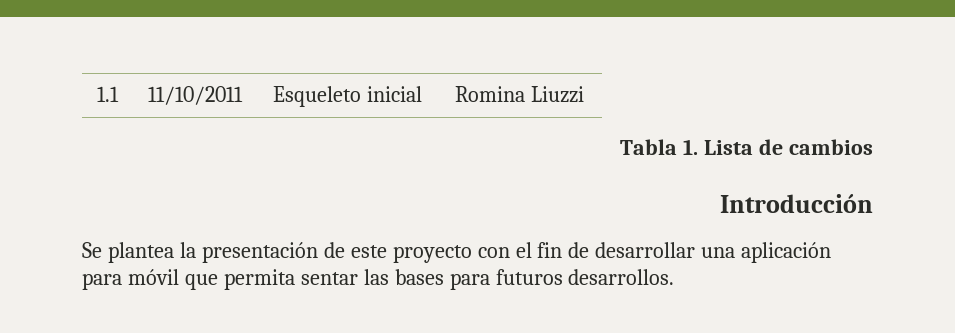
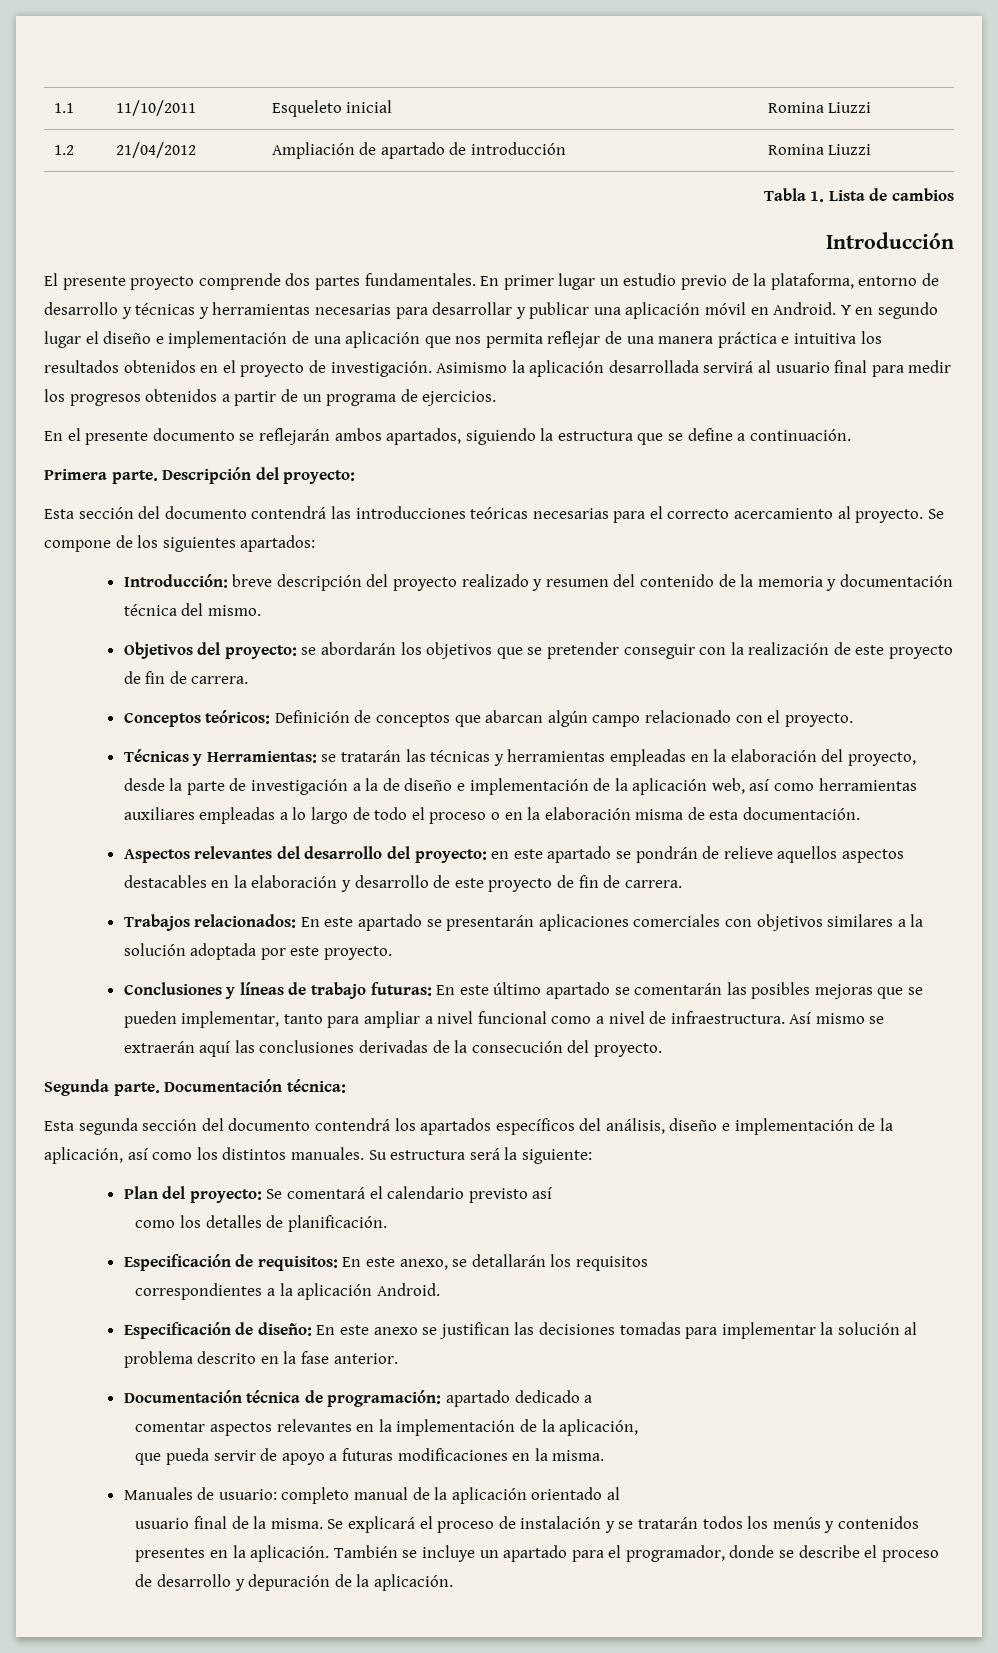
+ 1.2 | 21/04/2012 | Ampliación de apartado de introducción | Romina Liuzzi
- Se plantea la presentación de este proyecto con el fin de desarrollar una aplicación para móvil que permita sentar las bases para futuros desarrollos.
+ El presente proyecto comprende dos partes fundamentales. En primer lugar un estudio previo de la plataforma, entorno de desarrollo y técnicas y herramientas necesarias para desarrollar y publicar una aplicación móvil en Android. Y en segundo lugar el diseño e implementación de una aplicación que nos permita reflejar de una manera práctica e intuitiva los resultados obtenidos en el proyecto de investigación. Asimismo la aplicación desarrollada servirá al usuario final para medir los progresos obtenidos a partir de un programa de ejercicios.
+ En el presente documento se reflejarán ambos apartados, siguiendo la estructura que se define a continuación.
+ Primera parte. Descripción del proyecto:
+ Esta sección del documento contendrá las introducciones teóricas necesarias para el correcto acercamiento al proyecto. Se compone de los siguientes apartados:
+ Introducción: breve descripción del proyecto realizado y resumen del contenido de la memoria y documentación técnica del mismo.
+ Objetivos del proyecto: se abordarán los objetivos que se pretender conseguir con la realización de este proyecto de fin de carrera.
+ Conceptos teóricos: Definición de conceptos que abarcan algún campo relacionado con el proyecto.
+ Técnicas y Herramientas: se tratarán las técnicas y herramientas empleadas en la elaboración del proyecto, desde la parte de investigación a la de diseño e implementación de la aplicación web, así como herramientas auxiliares empleadas a lo largo de todo el proceso o en la elaboración misma de esta documentación.
+ Aspectos relevantes del desarrollo del proyecto: en este apartado se pondrán de relieve aquellos aspectos destacables en la elaboración y desarrollo de este proyecto de fin de carrera.
+ Trabajos relacionados: En este apartado se presentarán aplicaciones comerciales con objetivos similares a la solución adoptada por este proyecto.
+ Conclusiones y líneas de trabajo futuras: En este último apartado se comentarán las posibles mejoras que se pueden implementar, tanto para ampliar a nivel funcional como a nivel de infraestructura. Así mismo se extraerán aquí las conclusiones derivadas de la consecución del proyecto.
+ Segunda parte. Documentación técnica:
+ Esta segunda sección del documento contendrá los apartados específicos del análisis, diseño e implementación de la aplicación, así como los distintos manuales. Su estructura será la siguiente:
+ Plan del proyecto: Se comentará el calendario previsto así
+ como los detalles de planificación.
+ Especificación de requisitos: En este anexo, se detallarán los requisitos
+ correspondientes a la aplicación Android.
+ Especificación de diseño: En este anexo se justifican las decisiones tomadas para implementar la solución al problema descrito en la fase anterior.
+ Documentación técnica de programación: apartado dedicado a
+ comentar aspectos relevantes en la implementación de la aplicación,
+ que pueda servir de apoyo a futuras modificaciones en la misma.
+ Manuales de usuario: completo manual de la aplicación orientado al
+ usuario final de la misma. Se explicará el proceso de instalación y se tratarán todos los menús y contenidos presentes en la aplicación. También se incluye un apartado para el programador, donde se describe el proceso de desarrollo y depuración de la aplicación.

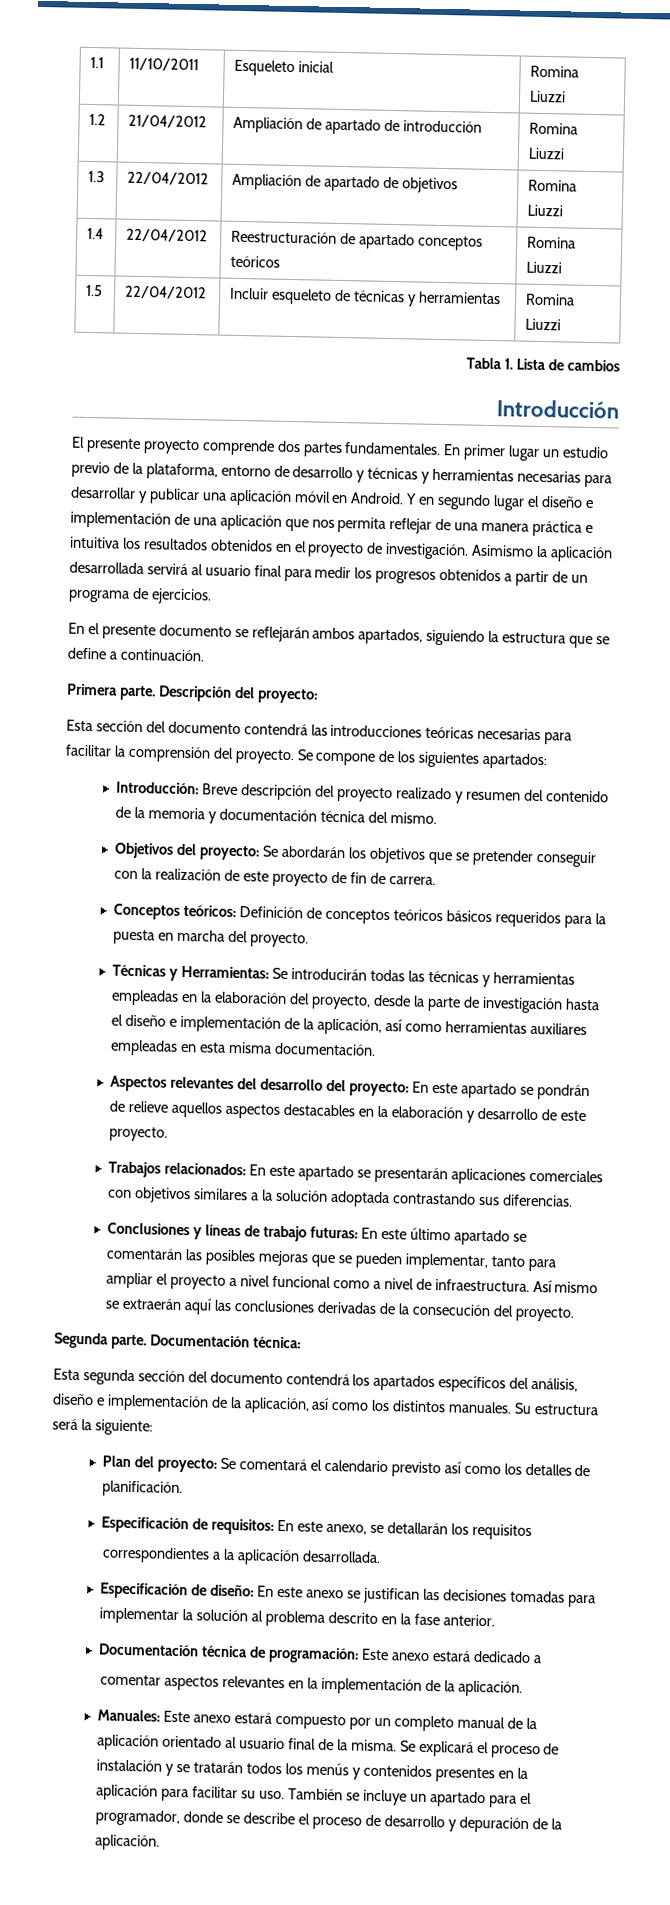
+ 1.3 | 22/04/2012 | Ampliación de apartado de objetivos | Romina Liuzzi
+ 1.4 | 22/04/2012 | Reestructuración de apartado conceptos teóricos | Romina Liuzzi
+ 1.5 | 22/04/2012 | Incluir esqueleto de técnicas y herramientas | Romina Liuzzi
- Esta sección del documento contendrá las introducciones teóricas necesarias para el correcto acercamiento al proyecto.
+ Esta sección del documento contendrá las introducciones teóricas necesarias para facilitar la comprensión del proyecto.
- Introducción: breve descripción del proyecto realizado y resumen del contenido de la memoria y documentación técnica del mismo.
+ Introducción: Breve descripción del proyecto realizado y resumen del contenido de la memoria y documentación técnica del mismo.
- Objetivos del proyecto: se abordarán los objetivos que se pretender conseguir con la realización de este proyecto de fin de carrera.
+ Objetivos del proyecto: Se abordarán los objetivos que se pretender conseguir con la realización de este proyecto de fin de carrera.
- Conceptos teóricos: Definición de conceptos que abarcan algún campo relacionado con el proyecto.
+ Conceptos teóricos: Definición de conceptos teóricos básicos requeridos para la puesta en marcha del proyecto.
- Técnicas y Herramientas: se tratarán las técnicas y herramientas empleadas en la elaboración del proyecto, desde la parte de investigación a la de diseño e implementación de la aplicación web, así como herramientas auxiliares empleadas a lo largo de todo el proceso o en la elaboración misma de esta documentación.
+ Técnicas y Herramientas: Se introducirán todas las técnicas y herramientas empleadas en la elaboración del proyecto, desde la parte de investigación hasta el diseño e implementación de la aplicación, así como herramientas auxiliares empleadas en esta misma documentación.
- Aspectos relevantes del desarrollo del proyecto: en este apartado se pondrán de relieve aquellos aspectos destacables en la elaboración y desarrollo de este proyecto de fin de carrera.
+ Aspectos relevantes del desarrollo del proyecto: En este apartado se pondrán de relieve aquellos aspectos destacables en la elaboración y desarrollo de este proyecto.
- Trabajos relacionados: En este apartado se presentarán aplicaciones comerciales con objetivos similares a la solución adoptada por este proyecto.
+ Trabajos relacionados: En este apartado se presentarán aplicaciones comerciales con objetivos similares a la solución adoptada contrastando sus diferencias.
- Conclusiones y líneas de trabajo futuras: En este último apartado se comentarán las posibles mejoras que se pueden implementar, tanto para ampliar a nivel funcional como a nivel de infraestructura.
+ Conclusiones y líneas de trabajo futuras: En este último apartado se comentarán las posibles mejoras que se pueden implementar, tanto para ampliar el proyecto a nivel funcional como a nivel de infraestructura.
- Plan del proyecto: Se comentará el calendario previsto así
- como los detalles de planificación.
+ Plan del proyecto: Se comentará el calendario previsto así como los detalles de planificación.
- correspondientes a la aplicación Android.
+ correspondientes a la aplicación desarrollada.
- Documentación técnica de programación: apartado dedicado a
+ Documentación técnica de programación: Este anexo estará dedicado a
- comentar aspectos relevantes en la implementación de la aplicación,
- que pueda servir de apoyo a futuras modificaciones en la misma.
- Manuales de usuario: completo manual de la aplicación orientado al
- usuario final de la misma.
+ comentar aspectos relevantes en la implementación de la aplicación.
+ Manuales: Este anexo estará compuesto por un completo manual de la aplicación orientado al usuario final de la misma.
- Se explicará el proceso de instalación y se tratarán todos los menús y contenidos presentes en la aplicación.
+ Se explicará el proceso de instalación y se tratarán todos los menús y contenidos presentes en la aplicación para facilitar su uso.

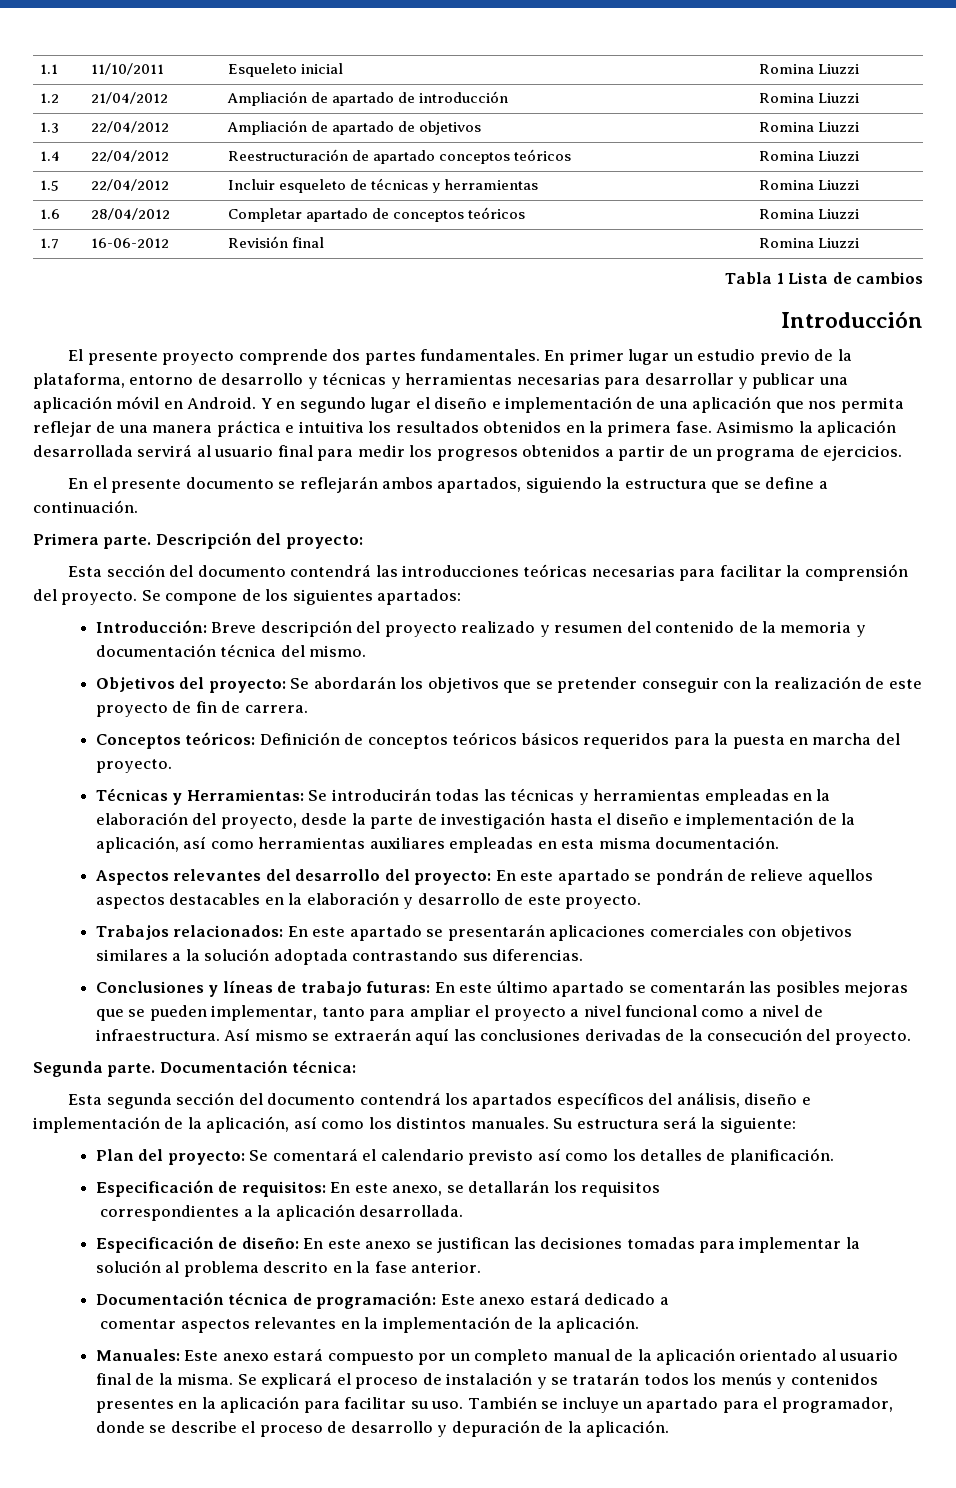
+ 1.6 | 28/04/2012 | Completar apartado de conceptos teóricos | Romina Liuzzi
+ 1.7 | 16-06-2012 | Revisión final | Romina Liuzzi
- Tabla 1. Lista de cambios
+ Tabla 1 Lista de cambios
- Y en segundo lugar el diseño e implementación de una aplicación que nos permita reflejar de una manera práctica e intuitiva los resultados obtenidos en el proyecto de investigación.
+ Y en segundo lugar el diseño e implementación de una aplicación que nos permita reflejar de una manera práctica e intuitiva los resultados obtenidos en la primera fase.

